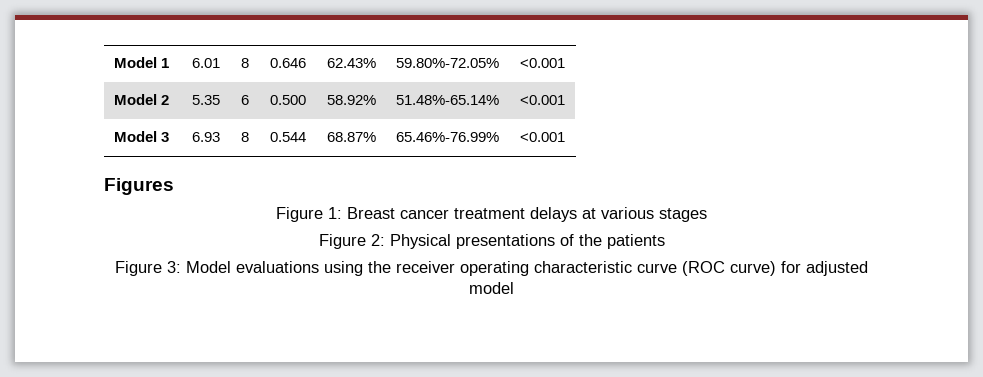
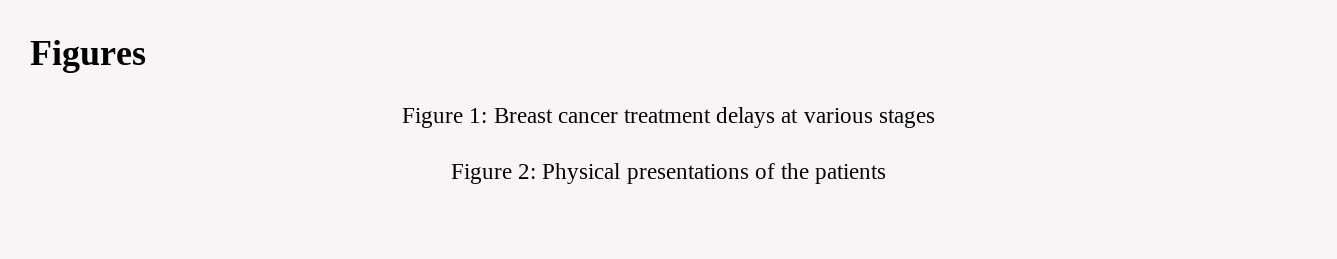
- Model 1 | 6.01 | 8 | 0.646 | 62.43% | 59.80%-72.05% | <0.001
- Model 2 | 5.35 | 6 | 0.500 | 58.92% | 51.48%-65.14% | <0.001
- Model 3 | 6.93 | 8 | 0.544 | 68.87% | 65.46%-76.99% | <0.001
- Figure 3: Model evaluations using the receiver operating characteristic curve (ROC curve) for adjusted model

